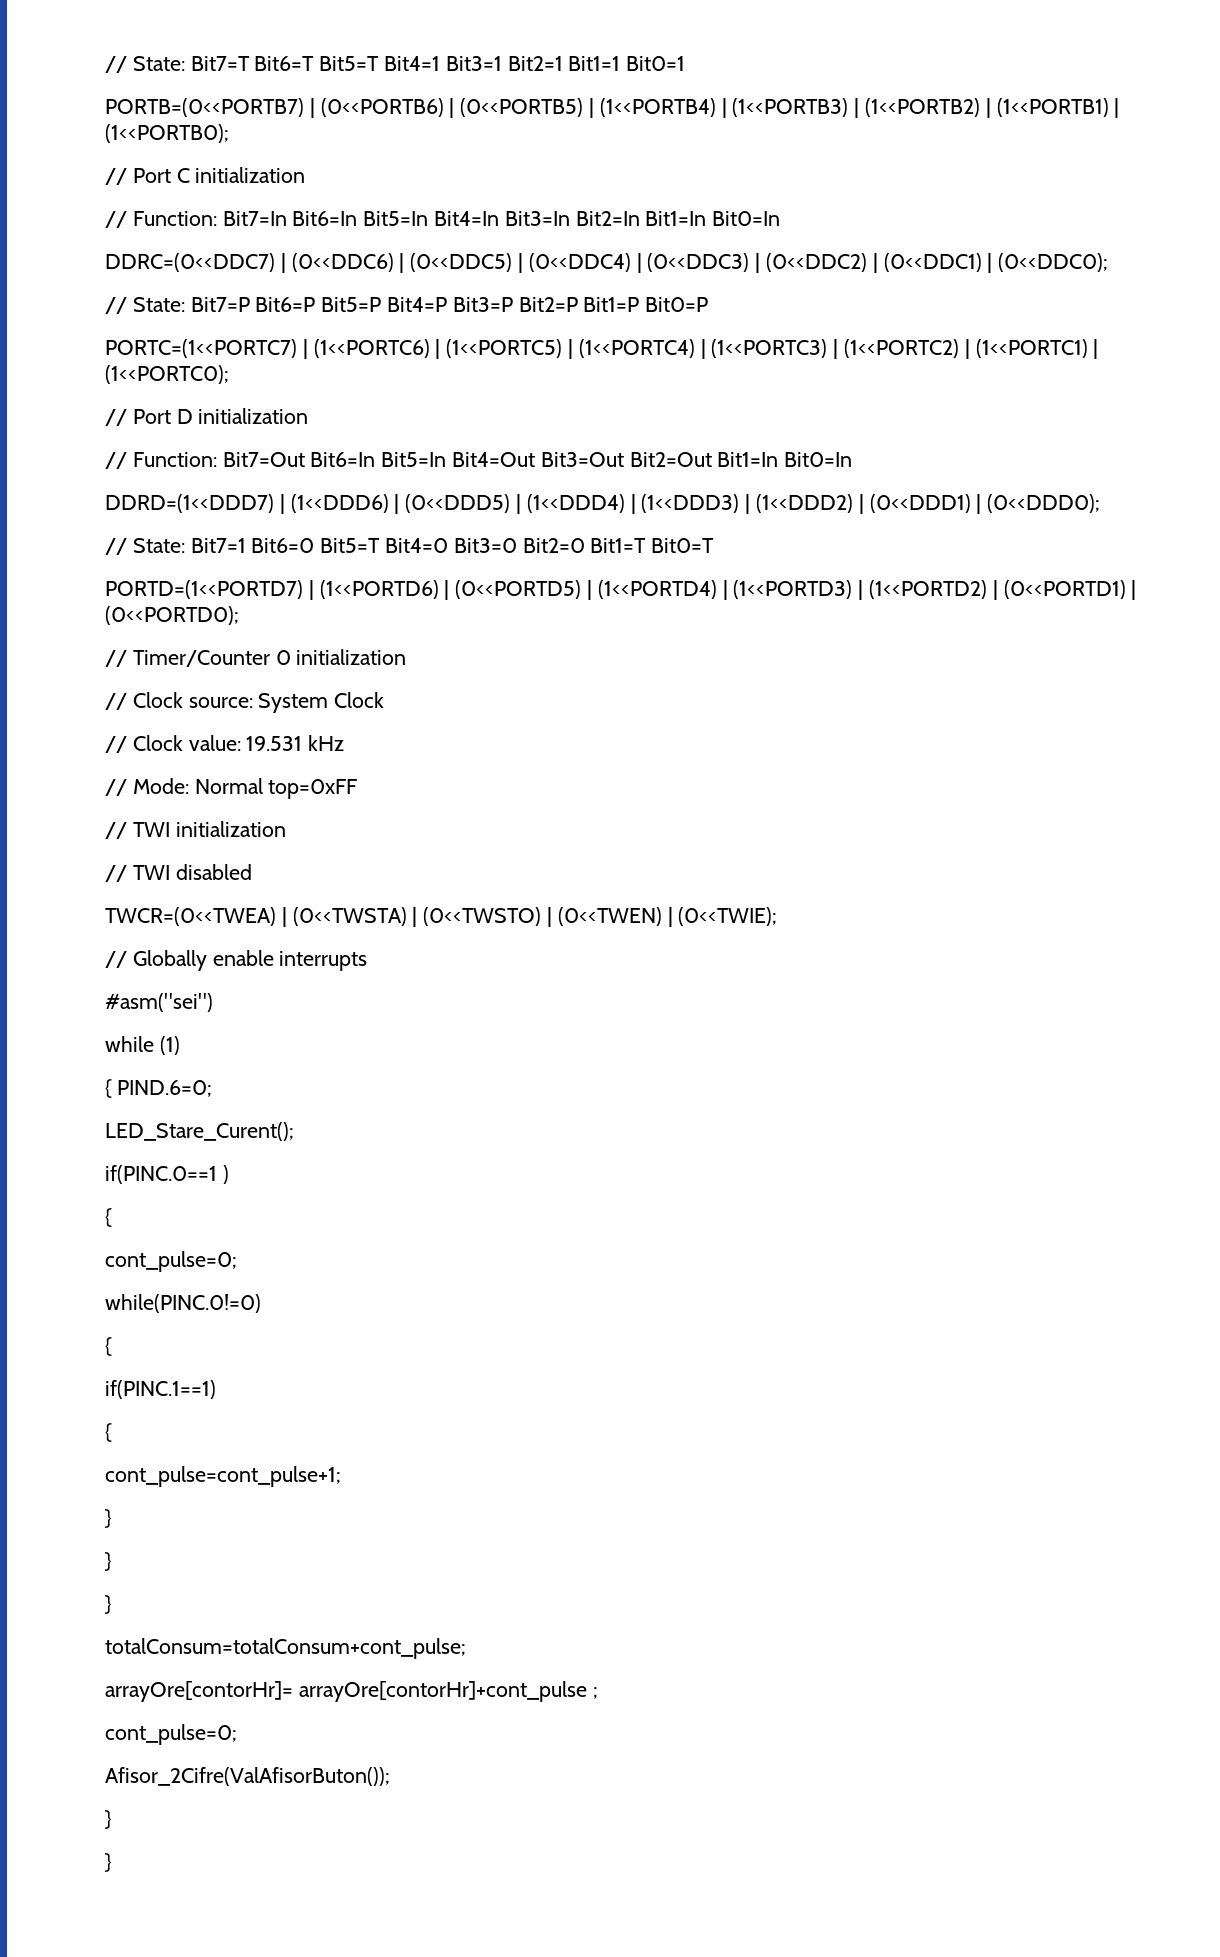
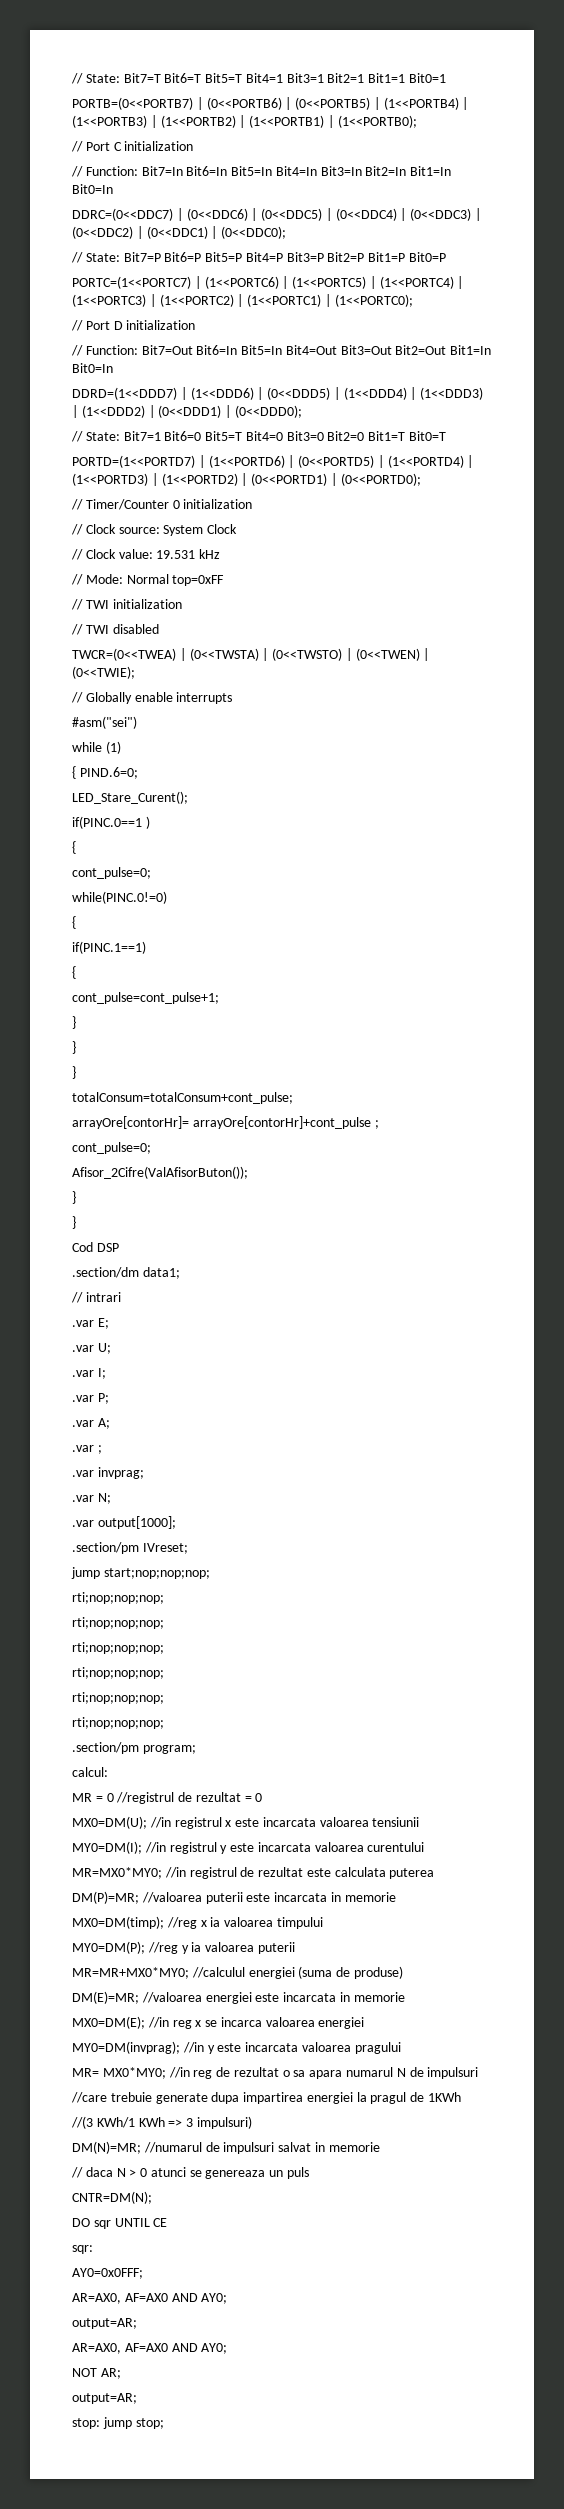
+ Cod DSP
+ .section/dm data1;
+ // intrari
+ .var E;
+ .var U;
+ .var I;
+ .var P;
+ .var A;
+ .var ;
+ .var invprag;
+ .var N;
+ .var output[1000];
+ .section/pm IVreset;
+ jump start;nop;nop;nop;
+ rti;nop;nop;nop;
+ rti;nop;nop;nop;
+ rti;nop;nop;nop;
+ rti;nop;nop;nop;
+ rti;nop;nop;nop;
+ rti;nop;nop;nop;
+ .section/pm program;
+ calcul:
+ MR = 0 //registrul de rezultat = 0
+ MX0=DM(U); //in registrul x este incarcata valoarea tensiunii
+ MY0=DM(I); //in registrul y este incarcata valoarea curentului
+ MR=MX0*MY0; //in registrul de rezultat este calculata puterea
+ DM(P)=MR; //valoarea puterii este incarcata in memorie
+ MX0=DM(timp); //reg x ia valoarea timpului
+ MY0=DM(P); //reg y ia valoarea puterii
+ MR=MR+MX0*MY0; //calculul energiei (suma de produse)
+ DM(E)=MR; //valoarea energiei este incarcata in memorie
+ MX0=DM(E); //in reg x se incarca valoarea energiei
+ MY0=DM(invprag); //in y este incarcata valoarea pragului
+ MR= MX0*MY0; //in reg de rezultat o sa apara numarul N de impulsuri
+ //care trebuie generate dupa impartirea energiei la pragul de 1KWh
+ //(3 KWh/1 KWh => 3 impulsuri)
+ DM(N)=MR; //numarul de impulsuri salvat in memorie
+ // daca N > 0 atunci se genereaza un puls
+ CNTR=DM(N);
+ DO sqr UNTIL CE
+ sqr:
+ AY0=0x0FFF;
+ AR=AX0, AF=AX0 AND AY0;
+ output=AR;
+ AR=AX0, AF=AX0 AND AY0;
+ NOT AR;
+ output=AR;
+ stop: jump stop;

